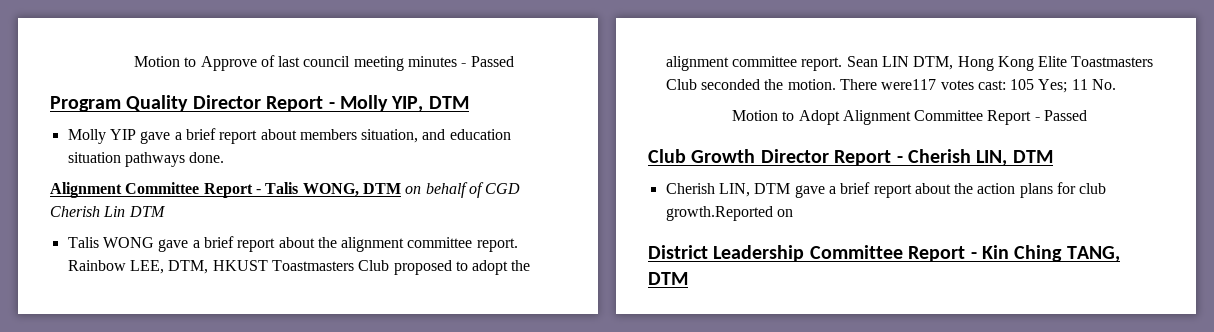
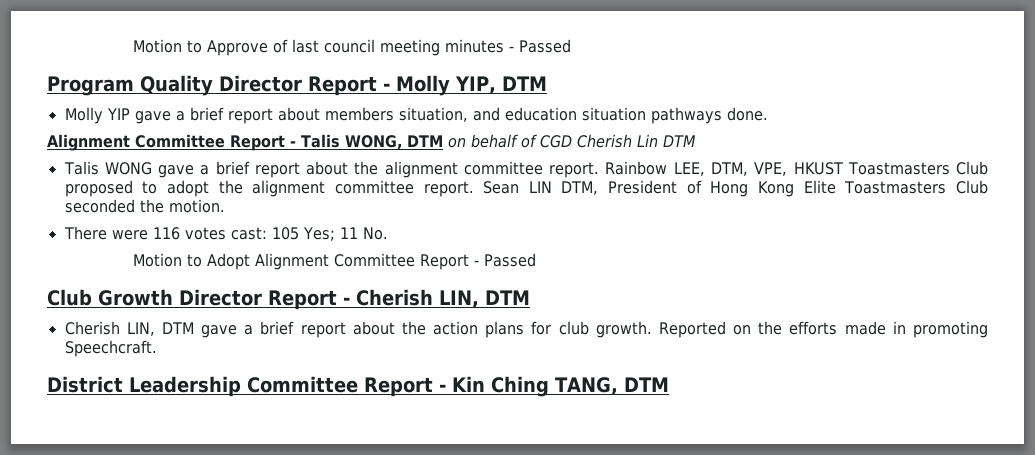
- Rainbow LEE, DTM, HKUST Toastmasters Club proposed to adopt the alignment committee report.
+ Rainbow LEE, DTM, VPE, HKUST Toastmasters Club proposed to adopt the alignment committee report.
- Sean LIN DTM, Hong Kong Elite Toastmasters Club seconded the motion. There were117 votes cast: 105 Yes; 11 No.
+ Sean LIN DTM, President of Hong Kong Elite Toastmasters Club seconded the motion.
+ There were 116 votes cast: 105 Yes; 11 No.
- Cherish LIN, DTM gave a brief report about the action plans for club growth.Reported on
+ Cherish LIN, DTM gave a brief report about the action plans for club growth. Reported on the efforts made in promoting Speechcraft.

